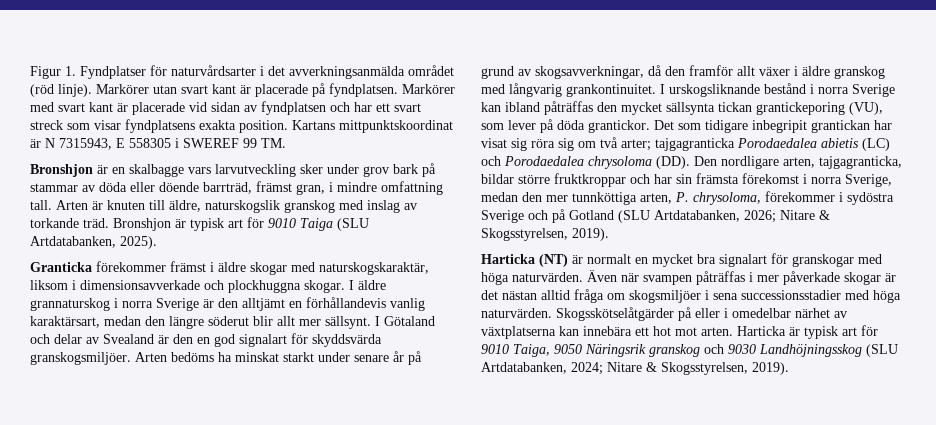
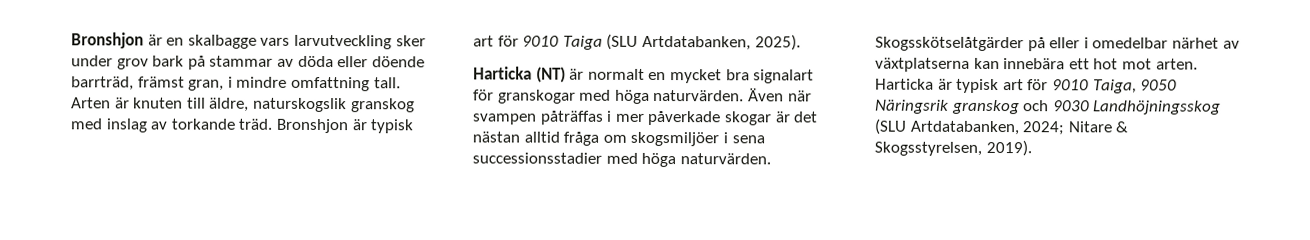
- Figur 1. Fyndplatser för naturvårdsarter i det avverkningsanmälda området (röd linje). Markörer utan svart kant är placerade på fyndplatsen. Markörer med svart kant är placerade vid sidan av fyndplatsen och har ett svart streck som visar fyndplatsens exakta position. Kartans mittpunktskoordinat är N 7315943, E 558305 i SWEREF 99 TM.
- Granticka förekommer främst i äldre skogar med naturskogskaraktär, liksom i dimensionsavverkade och plockhuggna skogar. I äldre grannaturskog i norra Sverige är den alltjämt en förhållandevis vanlig karaktärsart, medan den längre söderut blir allt mer sällsynt. I Götaland och delar av Svealand är den en god signalart för skyddsvärda granskogsmiljöer. Arten bedöms ha minskat starkt under senare år på grund av skogsavverkningar, då den framför allt växer i äldre granskog med långvarig grankontinuitet. I urskogsliknande bestånd i norra Sverige kan ibland påträffas den mycket sällsynta tickan grantickeporing (VU), som lever på döda grantickor. Det som tidigare inbegripit grantickan har visat sig röra sig om två arter; tajgagranticka Porodaedalea abietis (LC) och Porodaedalea chrysoloma (DD). Den nordligare arten, tajgagranticka, bildar större fruktkroppar och har sin främsta förekomst i norra Sverige, medan den mer tunnköttiga arten, P. chrysoloma, förekommer i sydöstra Sverige och på Gotland (SLU Artdatabanken, 2026; Nitare & Skogsstyrelsen, 2019).

